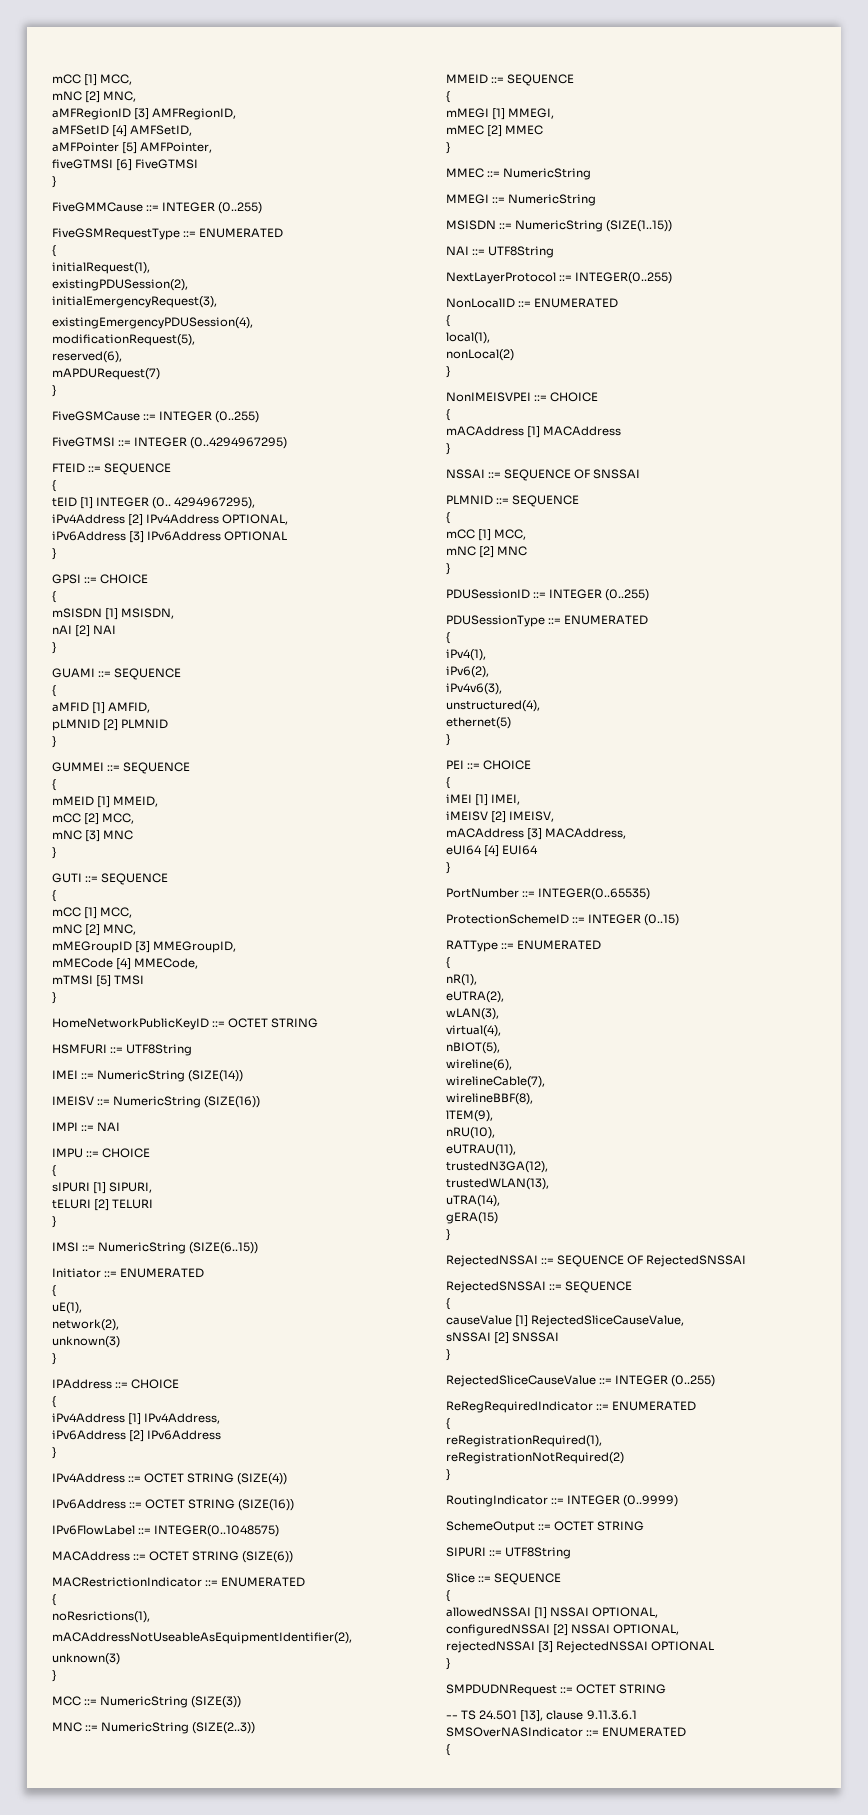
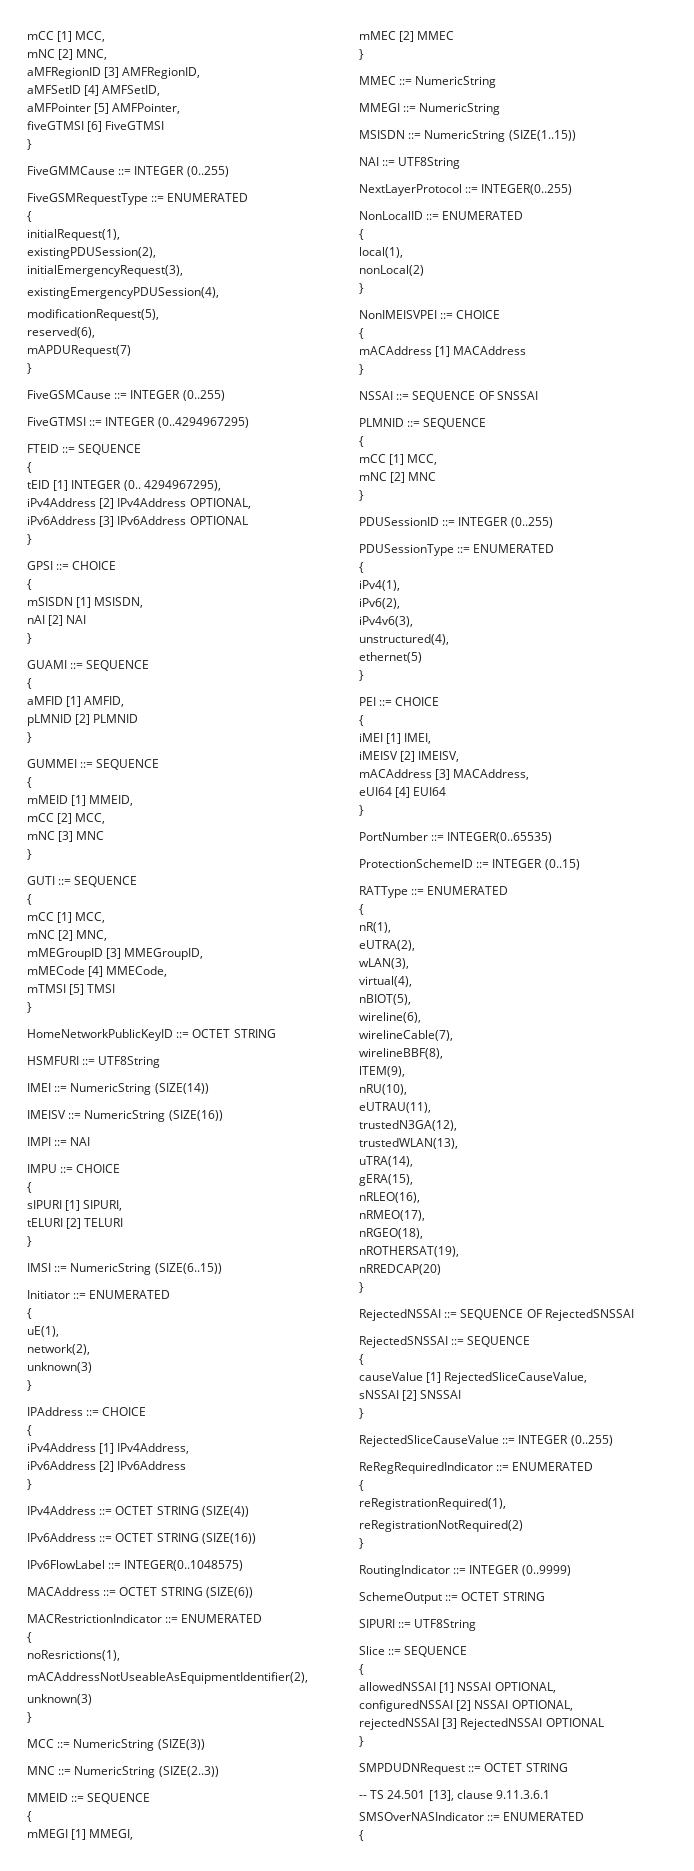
- gERA(15)
+ gERA(15),
+ nRLEO(16),
+ nRMEO(17),
+ nRGEO(18),
+ nROTHERSAT(19),
+ nRREDCAP(20)

